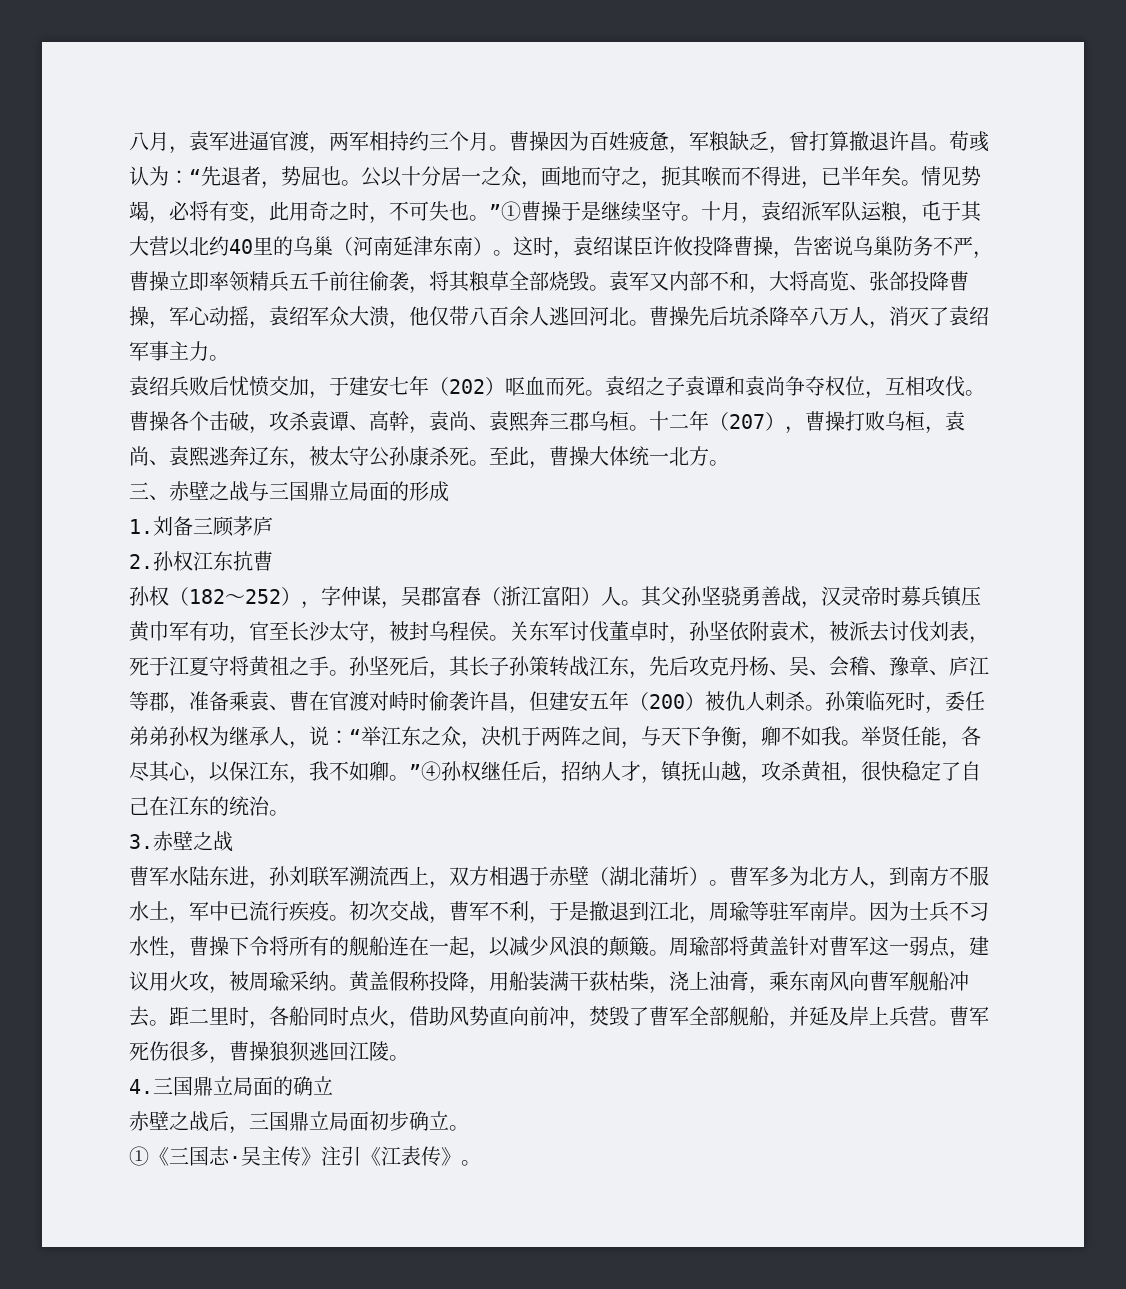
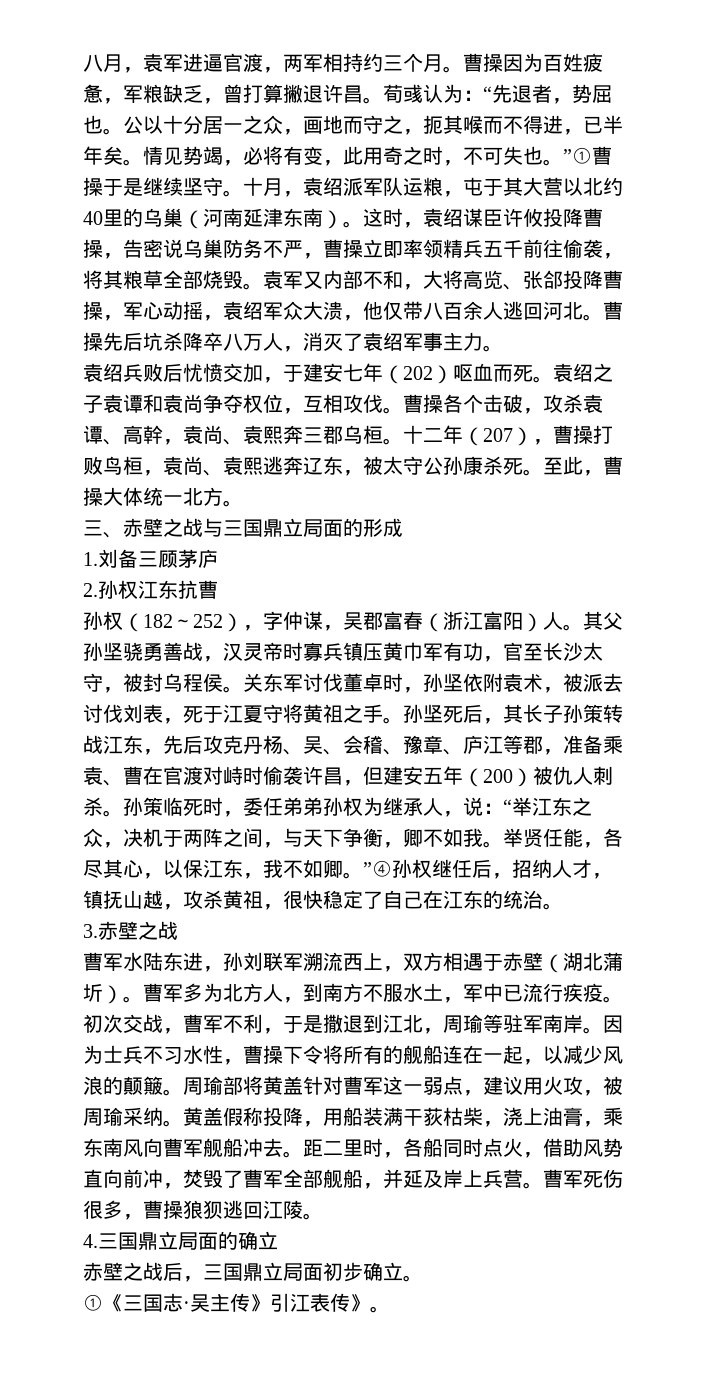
- 曹操因为百姓疲惫，军粮缺乏，曾打算撤退许昌。
+ 曹操因为百姓疲惫，军粮缺乏，曾打算撇退许昌。
- 十二年（207），曹操打败乌桓，袁尚、袁熙逃奔辽东，被太守公孙康杀死。
+ 十二年（207），曹操打败鸟桓，袁尚、袁熙逃奔辽东，被太守公孙康杀死。
- 其父孙坚骁勇善战，汉灵帝时募兵镇压黄巾军有功，官至长沙太守，被封乌程侯。
+ 其父孙坚骁勇善战，汉灵帝时寡兵镇压黄巾军有功，官至长沙太守，被封乌程侯。
- 初次交战，曹军不利，于是撤退到江北，周瑜等驻军南岸。
+ 初次交战，曹军不利，于是撒退到江北，周瑜等驻军南岸。
- ①《三国志·吴主传》注引《江表传》。
+ ①《三国志·吴主传》引江表传》。

